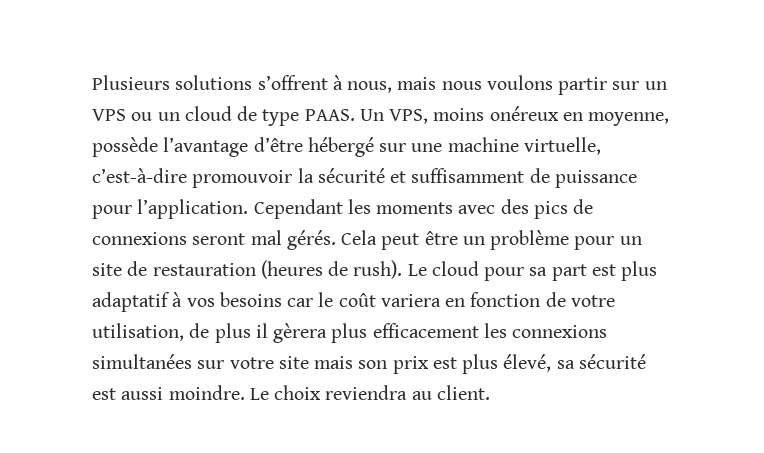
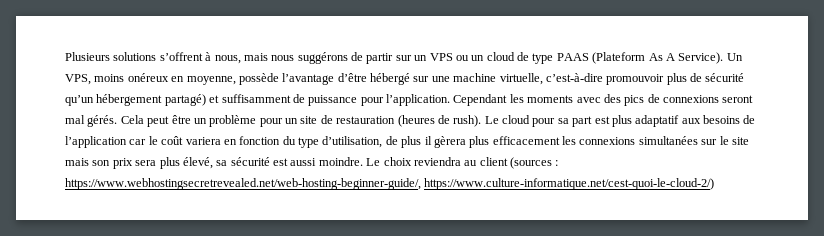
- Plusieurs solutions s’offrent à nous, mais nous voulons partir sur un VPS ou un cloud de type PAAS.
+ Plusieurs solutions s’offrent à nous, mais nous suggérons de partir sur un VPS ou un cloud de type PAAS (Plateform As A Service).
- Un VPS, moins onéreux en moyenne, possède l’avantage d’être hébergé sur une machine virtuelle, c’est-à-dire promouvoir la sécurité et suffisamment de puissance pour l’application.
+ Un VPS, moins onéreux en moyenne, possède l’avantage d’être hébergé sur une machine virtuelle, c’est-à-dire promouvoir plus de sécurité qu’un hébergement partagé) et suffisamment de puissance pour l’application.
- Le cloud pour sa part est plus adaptatif à vos besoins car le coût variera en fonction de votre utilisation, de plus il gèrera plus efficacement les connexions simultanées sur votre site mais son prix est plus élevé, sa sécurité est aussi moindre.
+ Le cloud pour sa part est plus adaptatif aux besoins de l’application car le coût variera en fonction du type d’utilisation, de plus il gèrera plus efficacement les connexions simultanées sur le site mais son prix sera plus élevé, sa sécurité est aussi moindre.
- Le choix reviendra au client.
+ Le choix reviendra au client (sources : https://www.webhostingsecretrevealed.net/web-hosting-beginner-guide/, https://www.culture-informatique.net/cest-quoi-le-cloud-2/)

